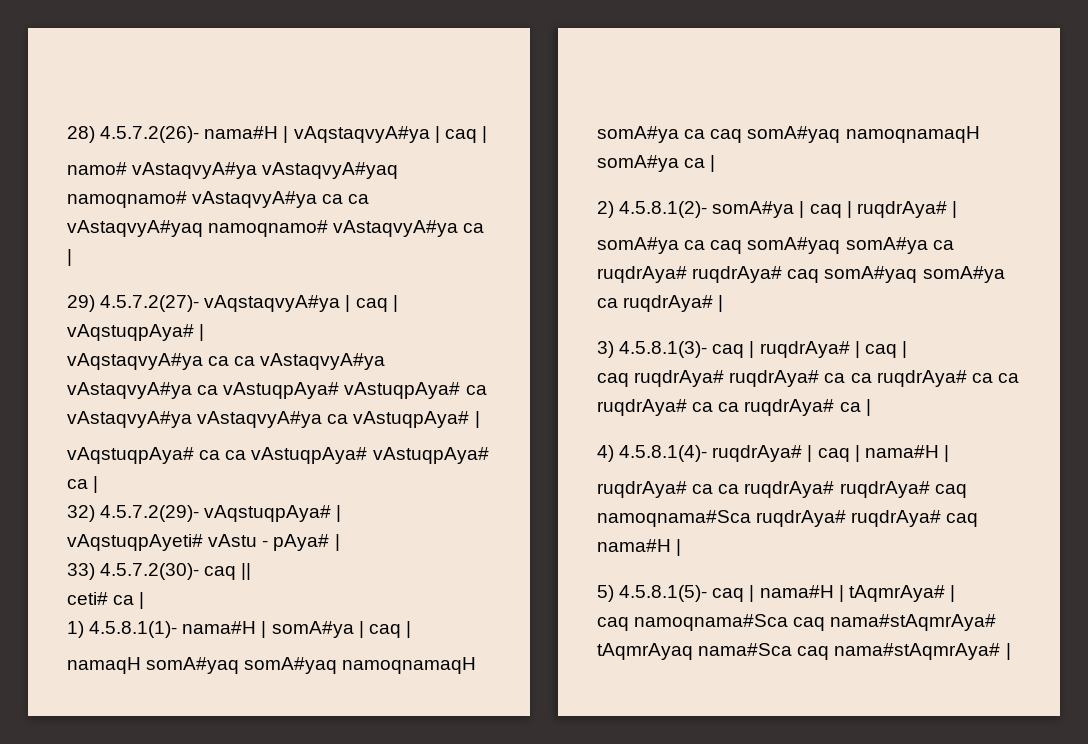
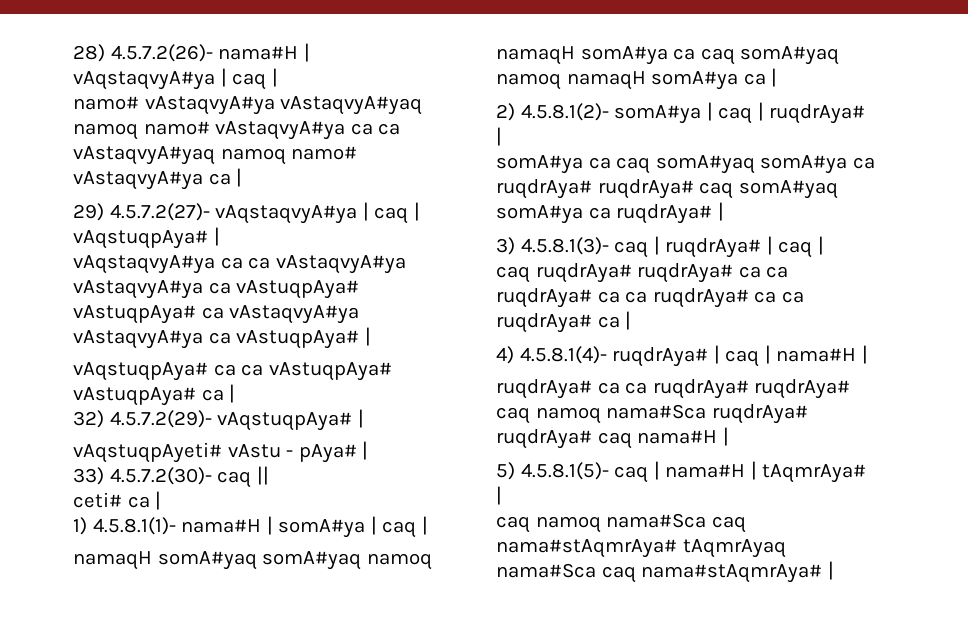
- namo# vAstaqvyA#ya vAstaqvyA#yaq namoqnamo# vAstaqvyA#ya ca ca vAstaqvyA#yaq namoqnamo# vAstaqvyA#ya ca |
+ namo# vAstaqvyA#ya vAstaqvyA#yaq namoq namo# vAstaqvyA#ya ca ca vAstaqvyA#yaq namoq namo# vAstaqvyA#ya ca |
- namaqH somA#yaq somA#yaq namoqnamaqH somA#ya ca caq somA#yaq namoqnamaqH somA#ya ca |
+ namaqH somA#yaq somA#yaq namoq namaqH somA#ya ca caq somA#yaq namoq namaqH somA#ya ca |
- ruqdrAya# ca ca ruqdrAya# ruqdrAya# caq namoqnama#Sca ruqdrAya# ruqdrAya# caq nama#H |
+ ruqdrAya# ca ca ruqdrAya# ruqdrAya# caq namoq nama#Sca ruqdrAya# ruqdrAya# caq nama#H |
- caq namoqnama#Sca caq nama#stAqmrAya# tAqmrAyaq nama#Sca caq nama#stAqmrAya# |
+ caq namoq nama#Sca caq nama#stAqmrAya# tAqmrAyaq nama#Sca caq nama#stAqmrAya# |

